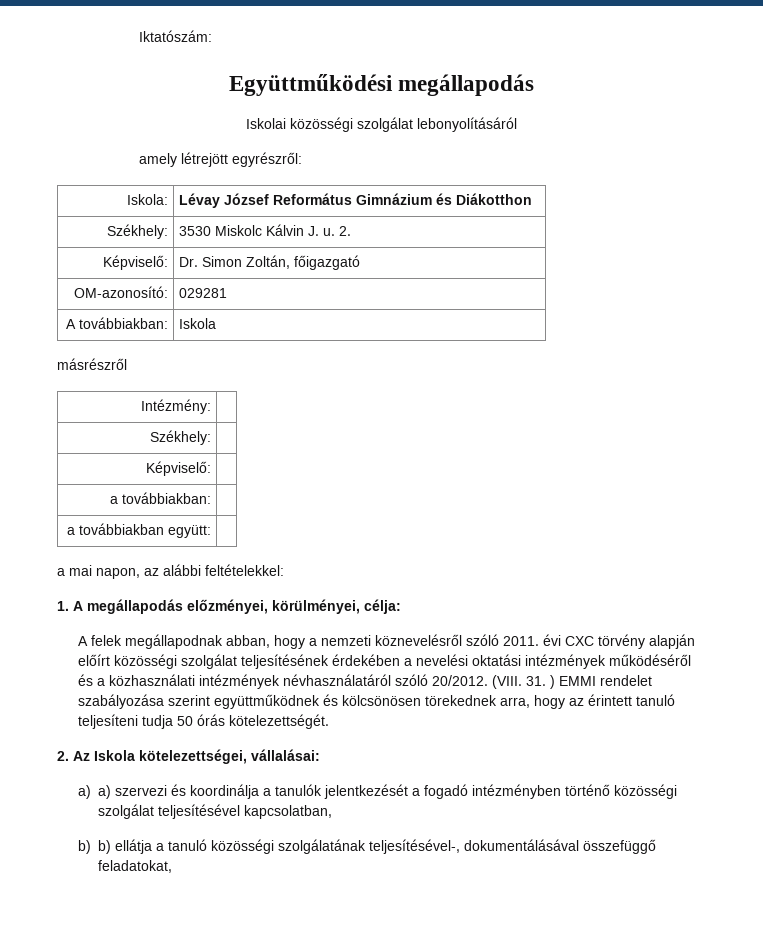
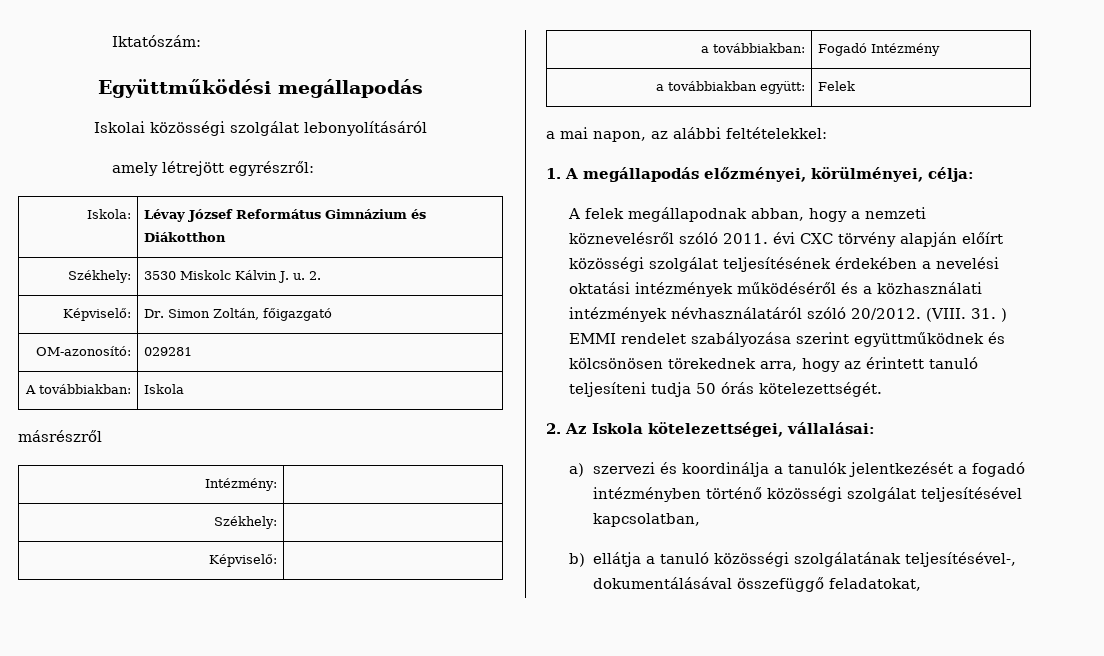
- a továbbiakban: |
+ a továbbiakban: | Fogadó Intézmény
- a továbbiakban együtt: |
+ a továbbiakban együtt: | Felek
- a) a) szervezi és koordinálja a tanulók jelentkezését a fogadó intézményben történő közösségi szolgálat teljesítésével kapcsolatban,
+ a) szervezi és koordinálja a tanulók jelentkezését a fogadó intézményben történő közösségi szolgálat teljesítésével kapcsolatban,
- b) b) ellátja a tanuló közösségi szolgálatának teljesítésével-, dokumentálásával összefüggő feladatokat,
+ b) ellátja a tanuló közösségi szolgálatának teljesítésével-, dokumentálásával összefüggő feladatokat,

